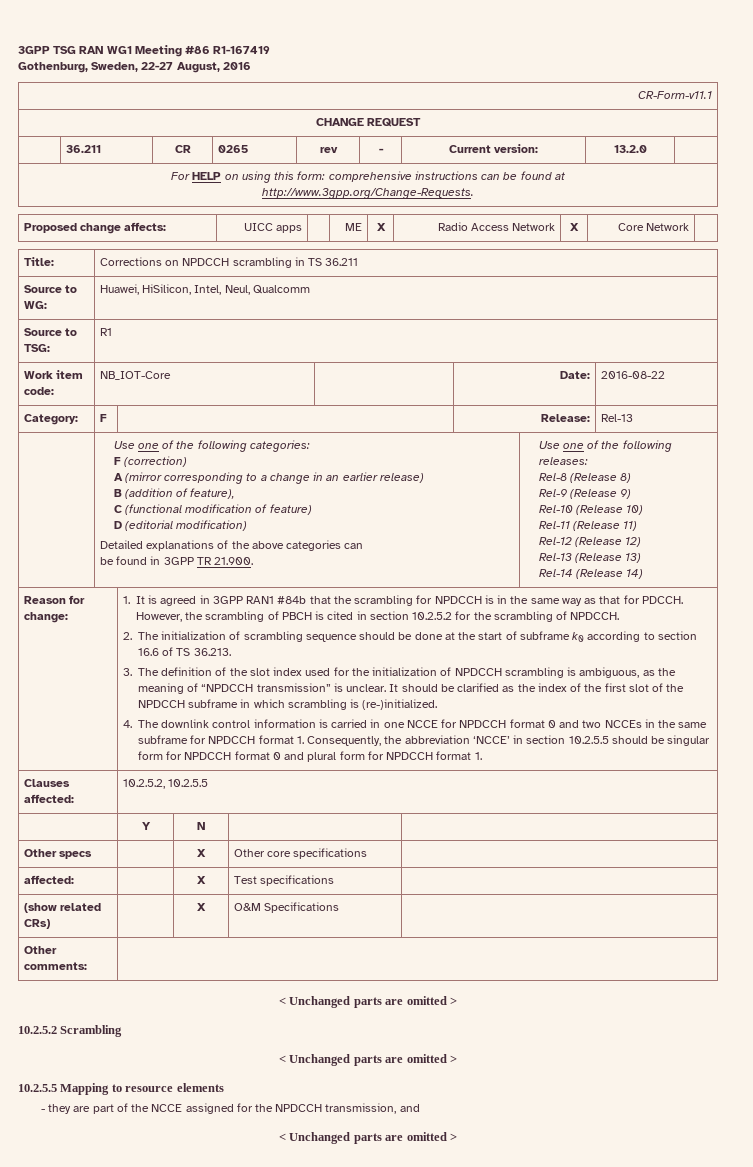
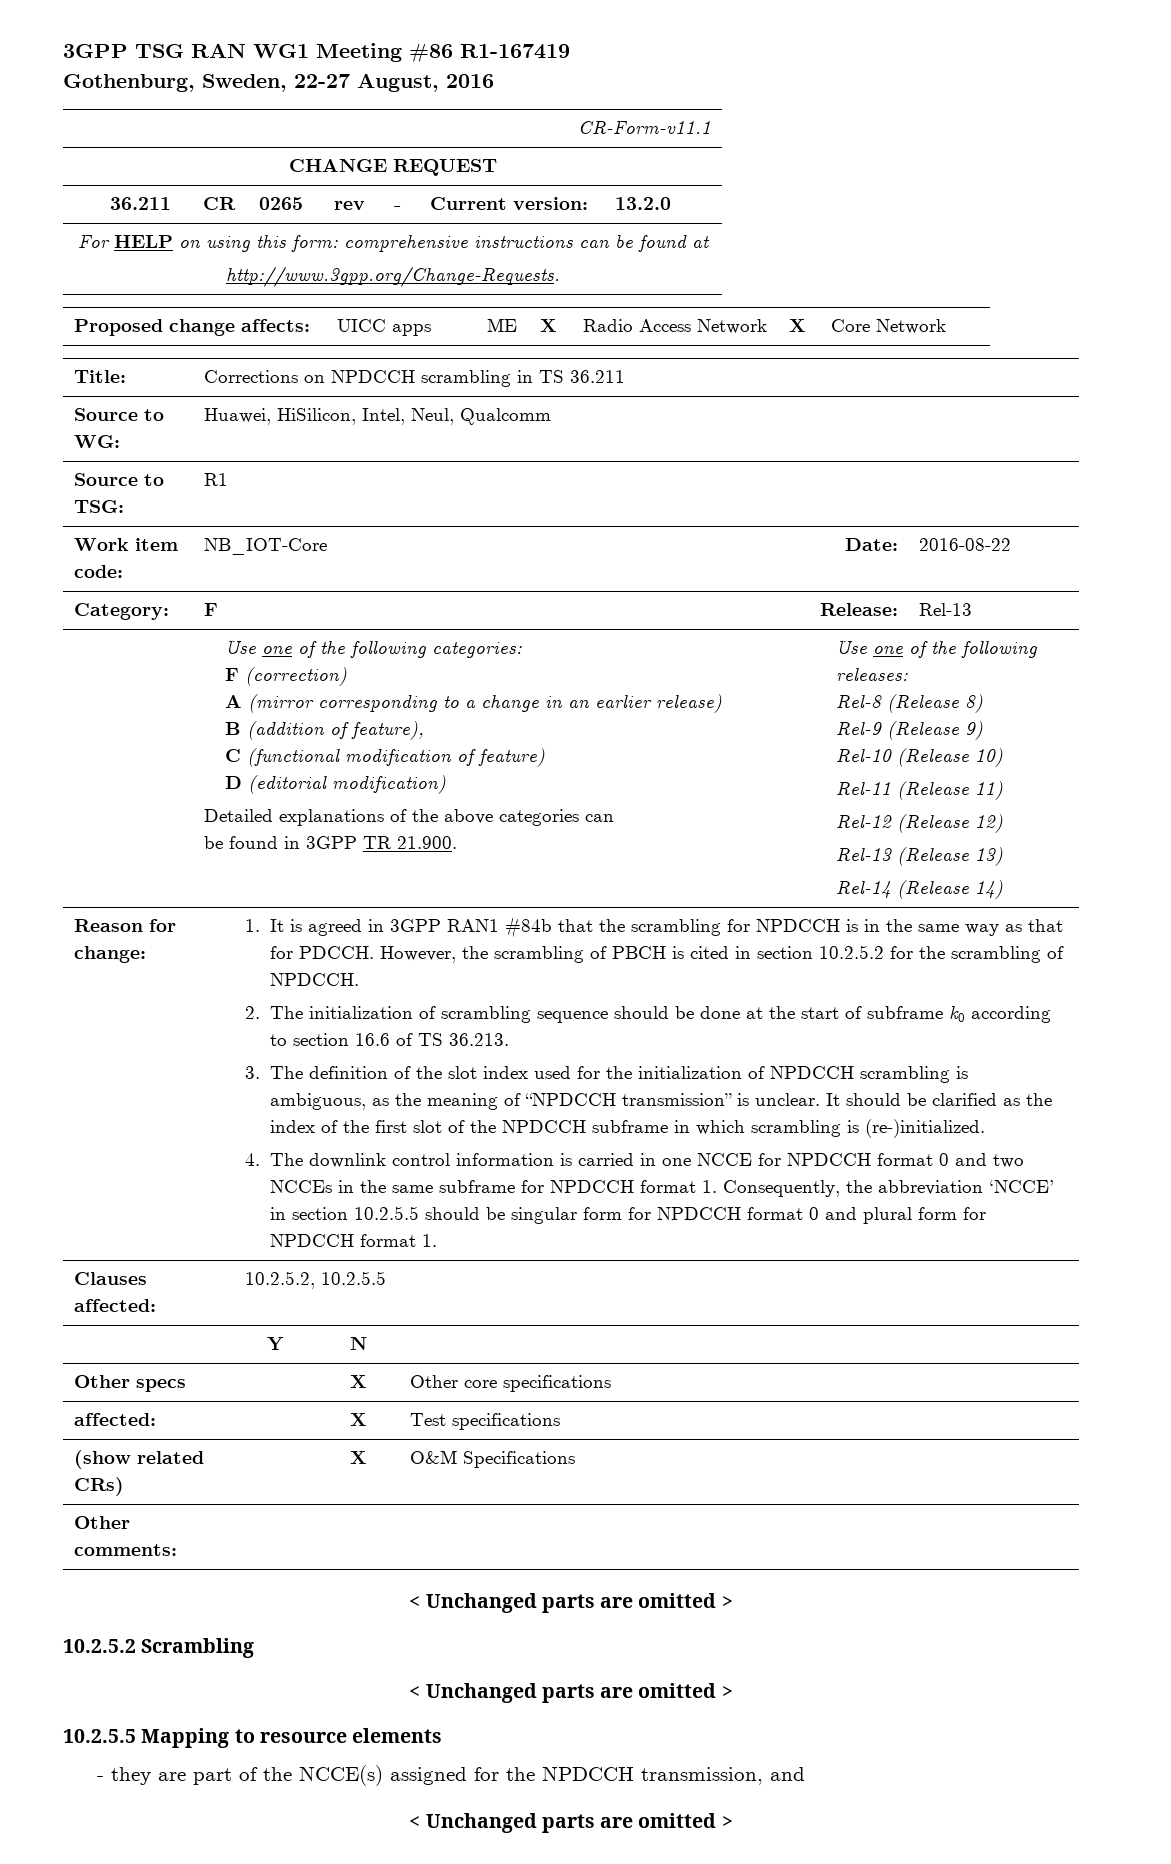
- - they are part of the NCCE assigned for the NPDCCH transmission, and
+ - they are part of the NCCE(s) assigned for the NPDCCH transmission, and

